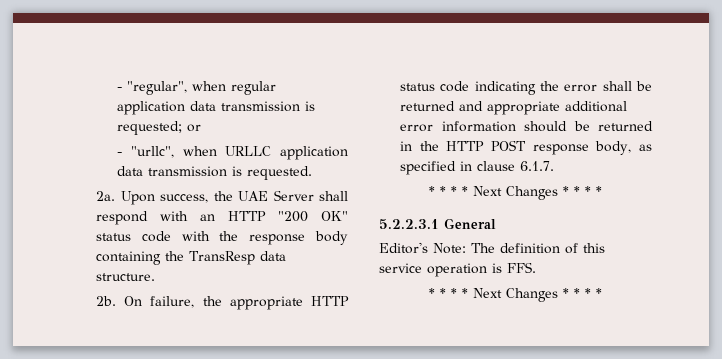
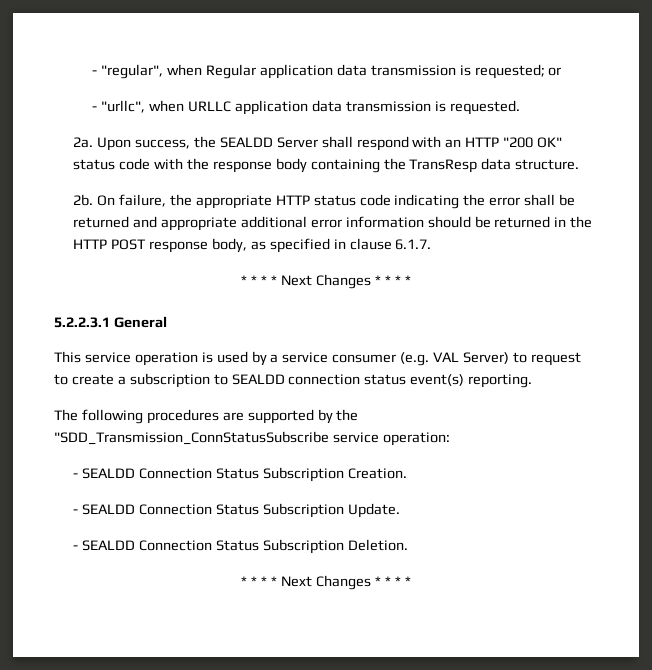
- - "regular", when regular application data transmission is requested; or
+ - "regular", when Regular application data transmission is requested; or
- Upon success, the UAE Server shall respond with an HTTP "200 OK" status code with the response body containing the TransResp data structure.
+ Upon success, the SEALDD Server shall respond with an HTTP "200 OK" status code with the response body containing the TransResp data structure.
- Editor's Note: The definition of this service operation is FFS.
+ This service operation is used by a service consumer (e.g. VAL Server) to request to create a subscription to SEALDD connection status event(s) reporting.
+ The following procedures are supported by the "SDD_Transmission_ConnStatusSubscribe service operation:
+ - SEALDD Connection Status Subscription Creation.
+ - SEALDD Connection Status Subscription Update.
+ - SEALDD Connection Status Subscription Deletion.

